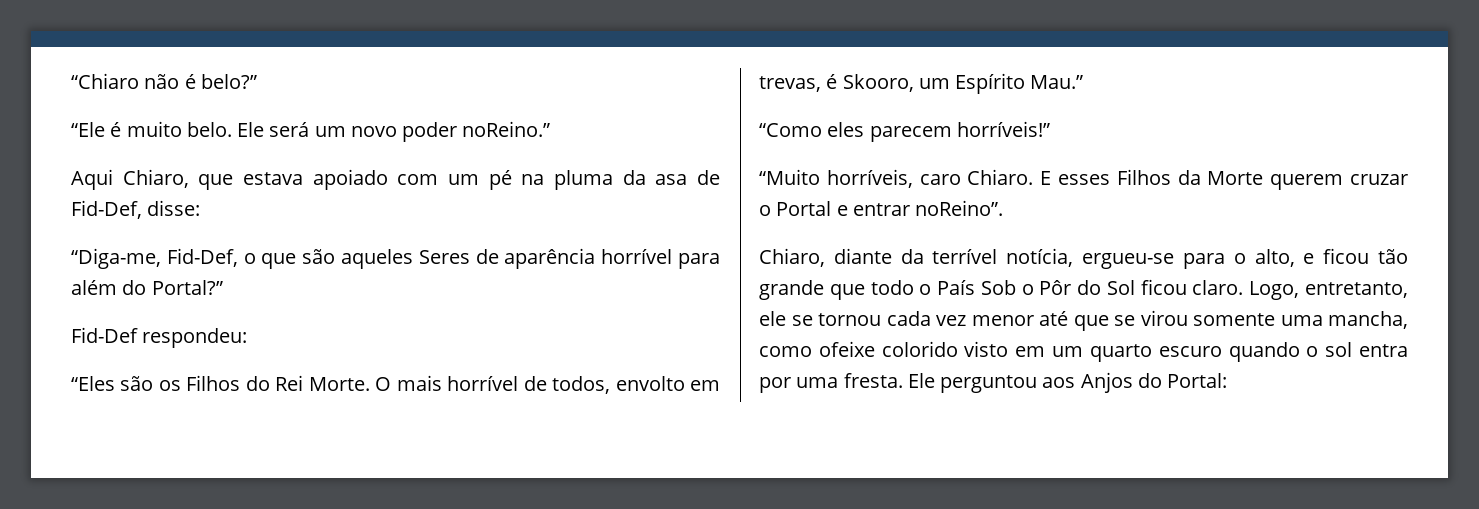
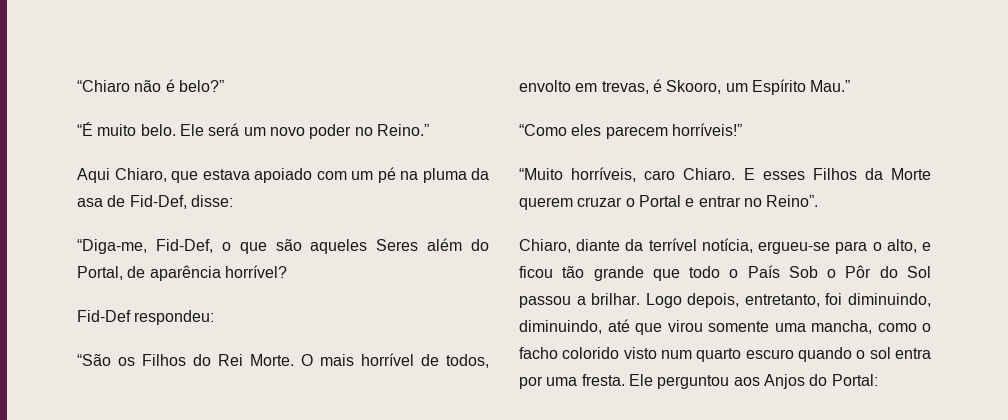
- “Ele é muito belo.
+ “É muito belo.
- Ele será um novo poder noReino.”
+ Ele será um novo poder no Reino.”
- “Diga-me, Fid-Def, o que são aqueles Seres de aparência horrível para além do Portal?”
+ “Diga-me, Fid-Def, o que são aqueles Seres além do Portal, de aparência horrível?
- “Eles são os Filhos do Rei Morte.
+ “São os Filhos do Rei Morte.
- E esses Filhos da Morte querem cruzar o Portal e entrar noReino”.
+ E esses Filhos da Morte querem cruzar o Portal e entrar no Reino”.
- Chiaro, diante da terrível notícia, ergueu-se para o alto, e ficou tão grande que todo o País Sob o Pôr do Sol ficou claro. Logo, entretanto, ele se tornou cada vez menor até que se virou somente uma mancha, como ofeixe colorido visto em um quarto escuro quando o sol entra por uma fresta.
+ Chiaro, diante da terrível notícia, ergueu-se para o alto, e ficou tão grande que todo o País Sob o Pôr do Sol passou a brilhar. Logo depois, entretanto, foi diminuindo, diminuindo, até que virou somente uma mancha, como o facho colorido visto num quarto escuro quando o sol entra por uma fresta.

